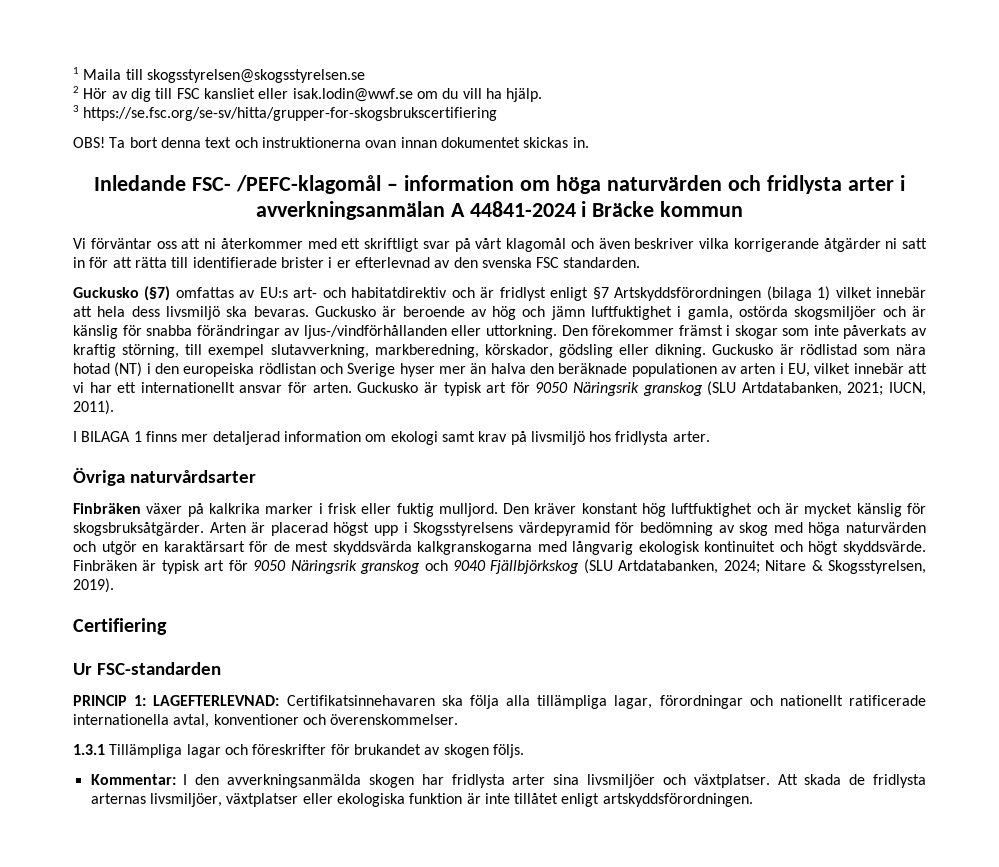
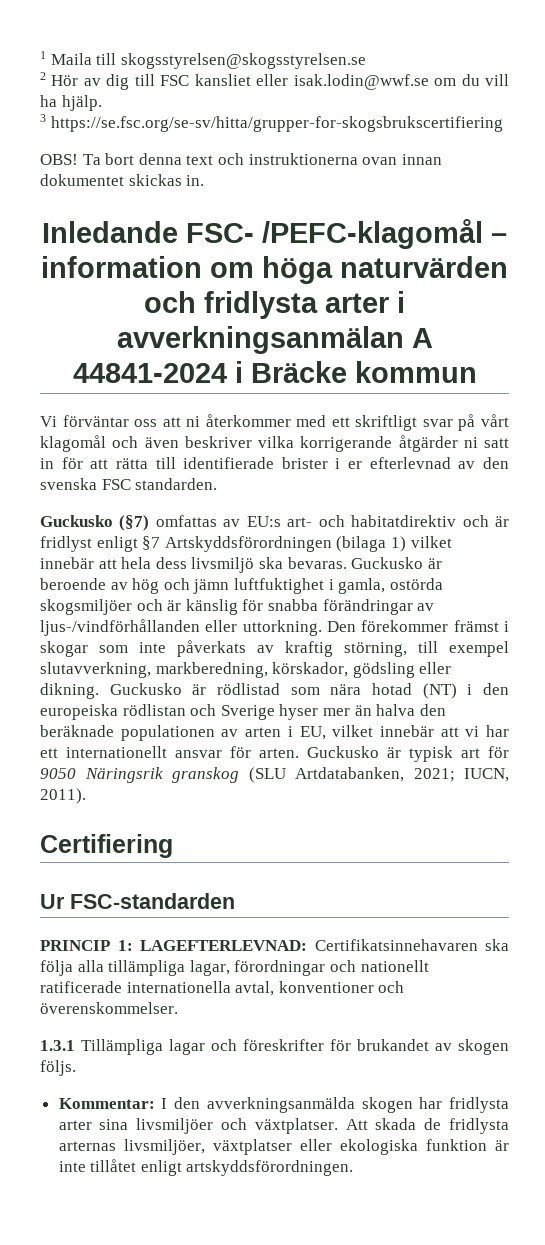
- I BILAGA 1 finns mer detaljerad information om ekologi samt krav på livsmiljö hos fridlysta arter.
- Övriga naturvårdsarter
- Finbräken växer på kalkrika marker i frisk eller fuktig mulljord. Den kräver konstant hög luftfuktighet och är mycket känslig för skogsbruksåtgärder. Arten är placerad högst upp i Skogsstyrelsens värdepyramid för bedömning av skog med höga naturvärden och utgör en karaktärsart för de mest skyddsvärda kalkgranskogarna med långvarig ekologisk kontinuitet och högt skyddsvärde. Finbräken är typisk art för 9050 Näringsrik granskog och 9040 Fjällbjörkskog (SLU Artdatabanken, 2024; Nitare & Skogsstyrelsen, 2019).

